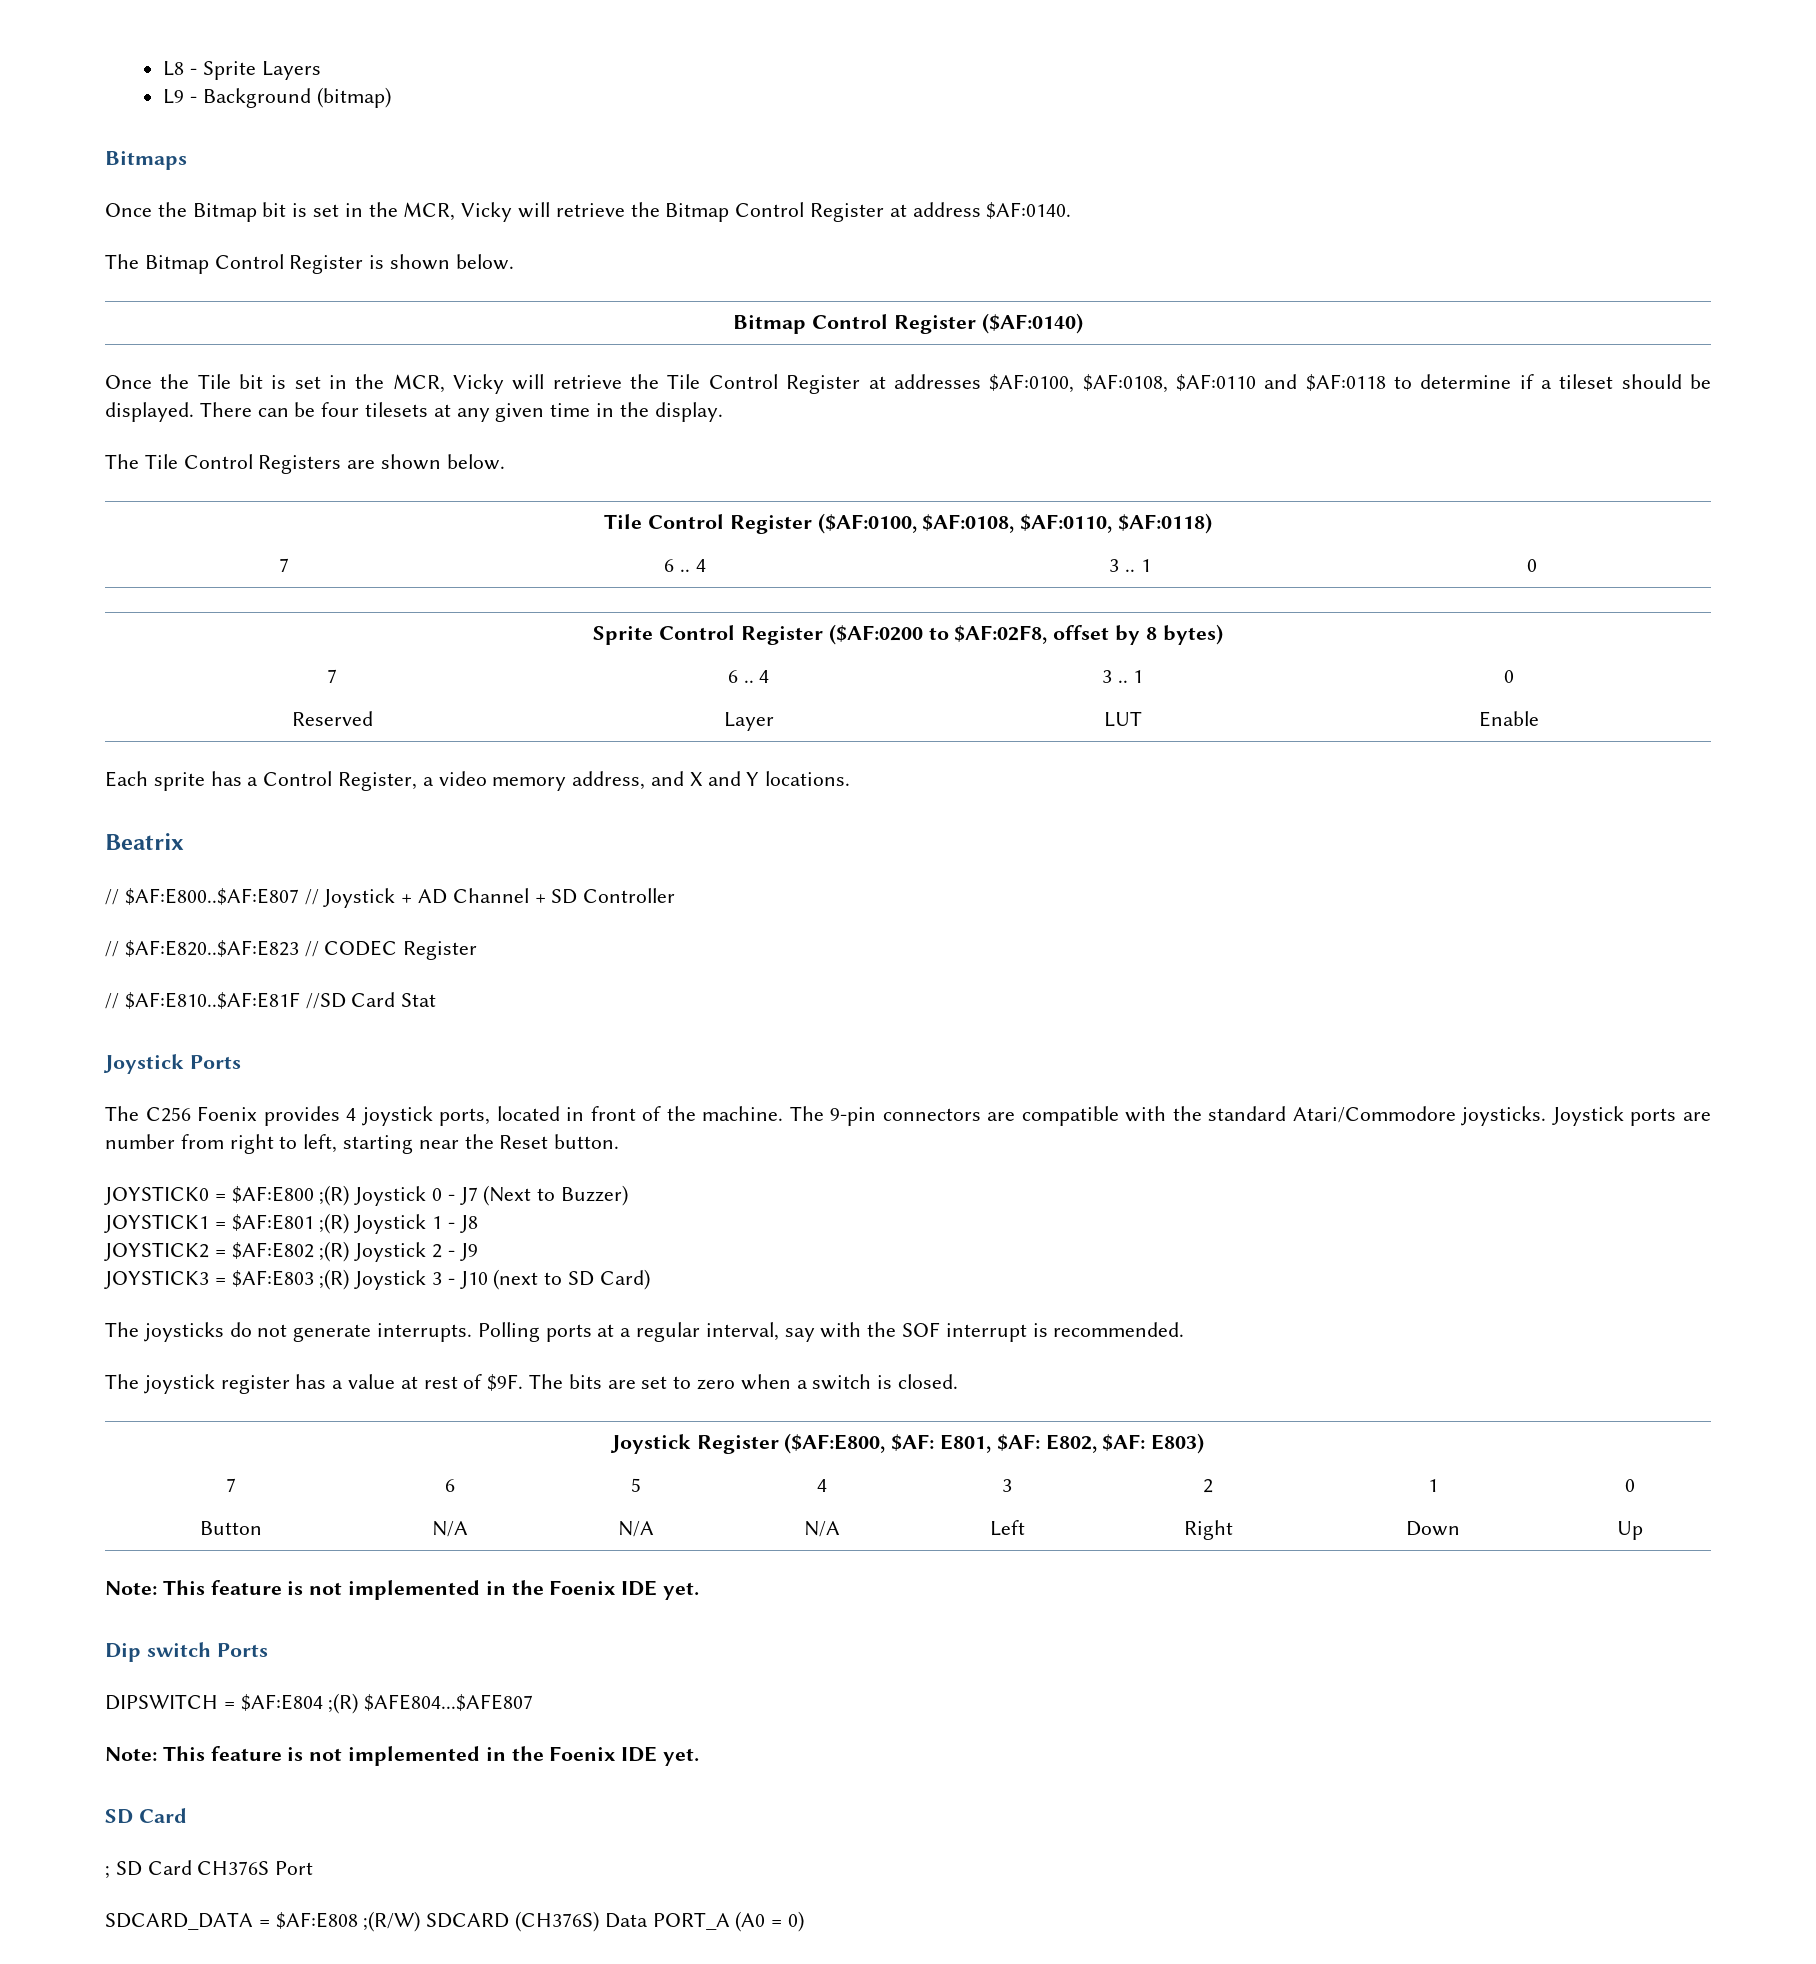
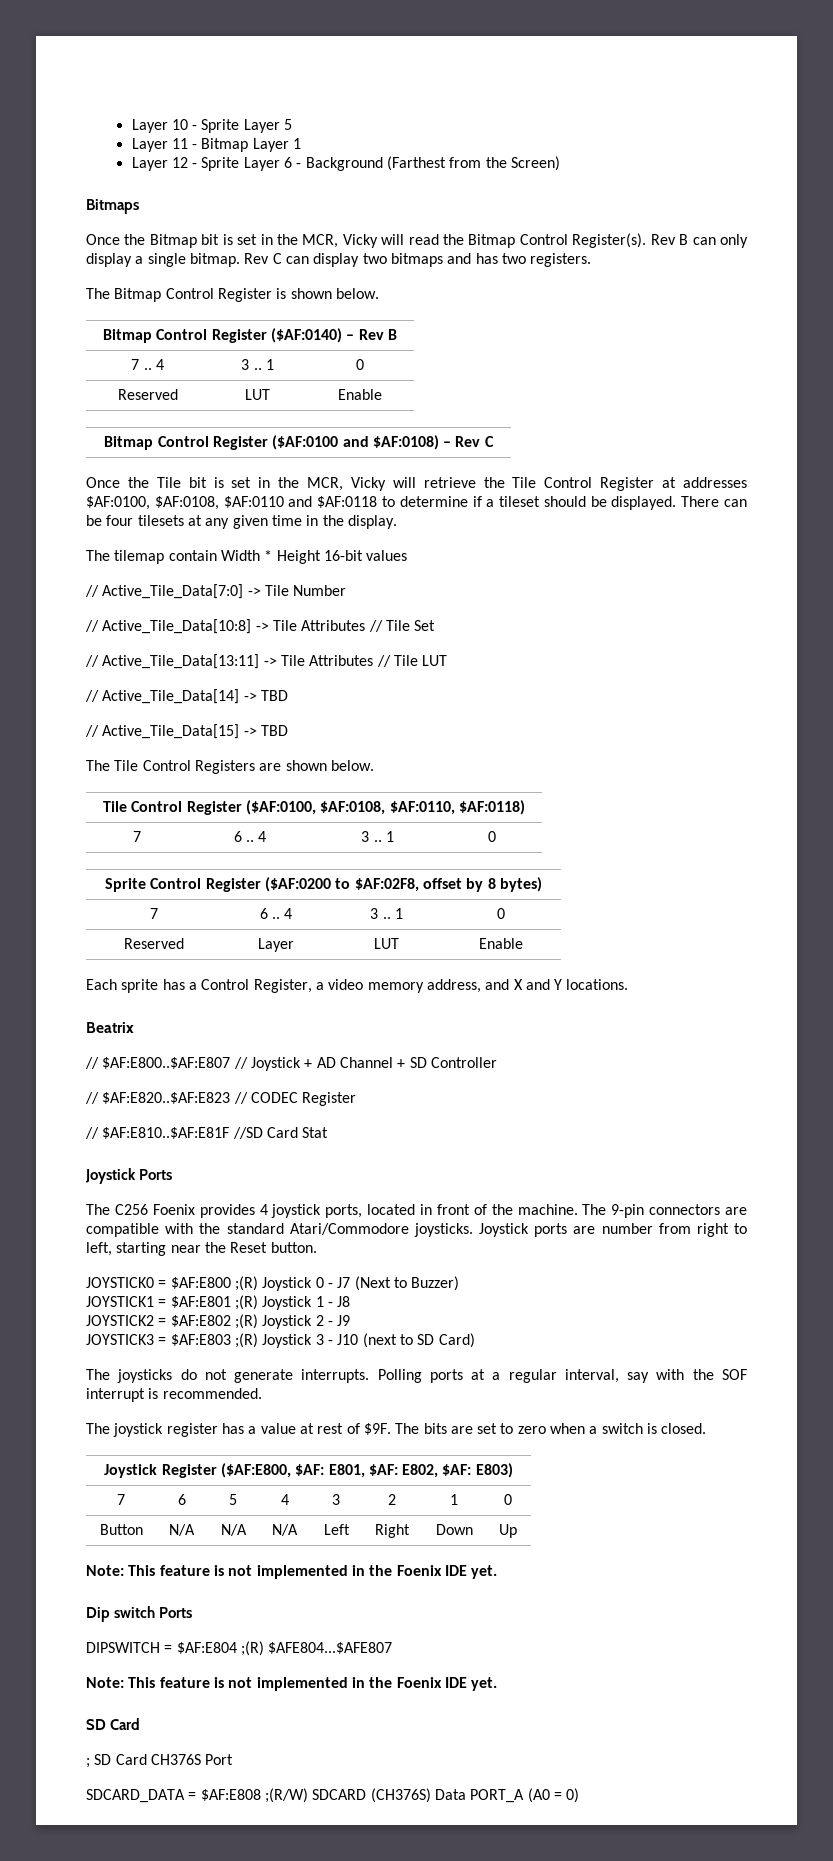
- L8 - Sprite Layers
- L9 - Background (bitmap)
+ Layer 10 - Sprite Layer 5
+ Layer 11 - Bitmap Layer 1
+ Layer 12 - Sprite Layer 6 - Background (Farthest from the Screen)
- Once the Bitmap bit is set in the MCR, Vicky will retrieve the Bitmap Control Register at address $AF:0140.
+ Once the Bitmap bit is set in the MCR, Vicky will read the Bitmap Control Register(s). Rev B can only display a single bitmap. Rev C can display two bitmaps and has two registers.
- Bitmap Control Register ($AF:0140)
+ Bitmap Control Register ($AF:0140) – Rev B
+ 7 .. 4 | 3 .. 1 | 0
+ Reserved | LUT | Enable
+ Bitmap Control Register ($AF:0100 and $AF:0108) – Rev C
+ The tilemap contain Width * Height 16-bit values
+ // Active_Tile_Data[7:0] -> Tile Number
+ // Active_Tile_Data[10:8] -> Tile Attributes // Tile Set
+ // Active_Tile_Data[13:11] -> Tile Attributes // Tile LUT
+ // Active_Tile_Data[14] -> TBD
+ // Active_Tile_Data[15] -> TBD

